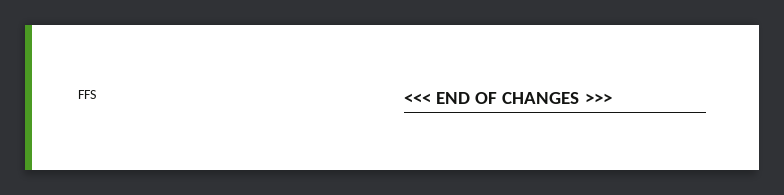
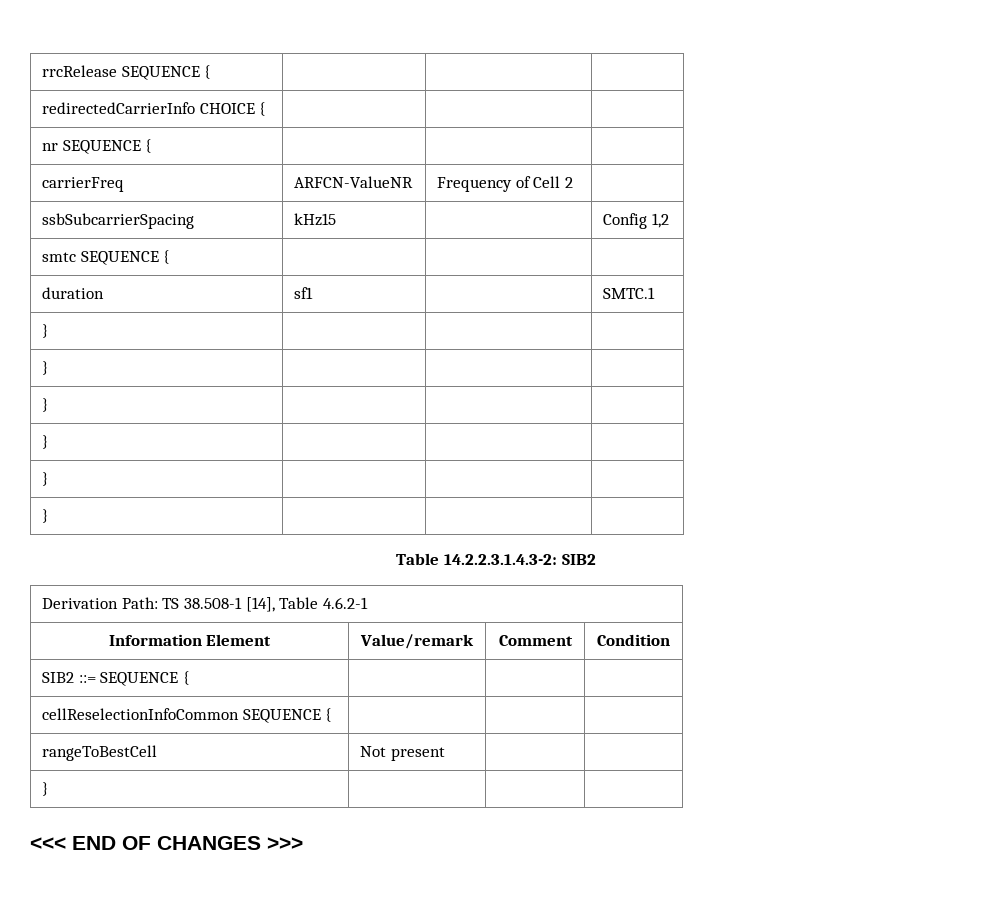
- FFS
+ rrcRelease SEQUENCE { | | |
+ redirectedCarrierInfo CHOICE { | | |
+ nr SEQUENCE { | | |
+ carrierFreq | ARFCN-ValueNR | Frequency of Cell 2 |
+ ssbSubcarrierSpacing | kHz15 | | Config 1,2
+ smtc SEQUENCE { | | |
+ duration | sf1 | | SMTC.1
+ } | | |
+ } | | |
+ } | | |
+ } | | |
+ } | | |
+ } | | |
+ Table 14.2.2.3.1.4.3-2: SIB2
+ Derivation Path: TS 38.508-1 [14], Table 4.6.2-1
+ Information Element | Value/remark | Comment | Condition
+ SIB2 ::= SEQUENCE { | | |
+ cellReselectionInfoCommon SEQUENCE { | | |
+ rangeToBestCell | Not present | |
+ } | | |

